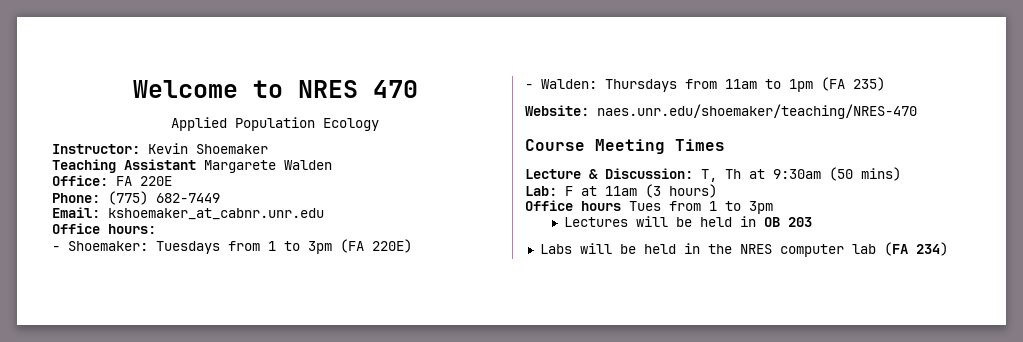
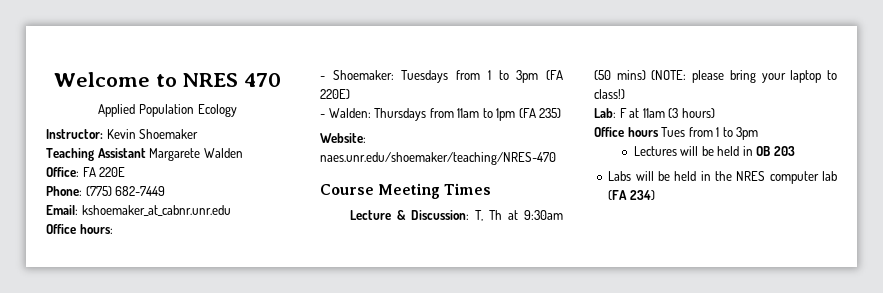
- Lecture & Discussion: T, Th at 9:30am (50 mins)
+ Lecture & Discussion: T, Th at 9:30am (50 mins) (NOTE: please bring your laptop to class!)

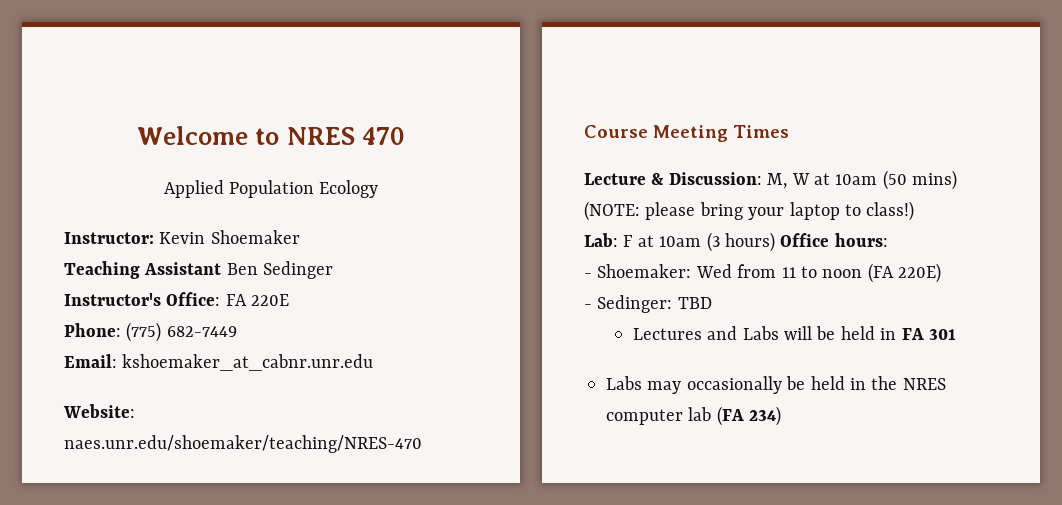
- Teaching Assistant Margarete Walden
- Office: FA 220E
+ Teaching Assistant Ben Sedinger
+ Instructor's Office: FA 220E
- Office hours:
- - Shoemaker: Tuesdays from 1 to 3pm (FA 220E)
- - Walden: Thursdays from 11am to 1pm (FA 235)
- Lecture & Discussion: T, Th at 9:30am (50 mins) (NOTE: please bring your laptop to class!)
+ Lecture & Discussion: M, W at 10am (50 mins) (NOTE: please bring your laptop to class!)
- Lab: F at 11am (3 hours)
- Office hours Tues from 1 to 3pm
+ Lab: F at 10am (3 hours) Office hours:
+ - Shoemaker: Wed from 11 to noon (FA 220E)
+ - Sedinger: TBD
- Lectures will be held in OB 203
- Labs will be held in the NRES computer lab (FA 234)
+ Lectures and Labs will be held in FA 301
+ Labs may occasionally be held in the NRES computer lab (FA 234)

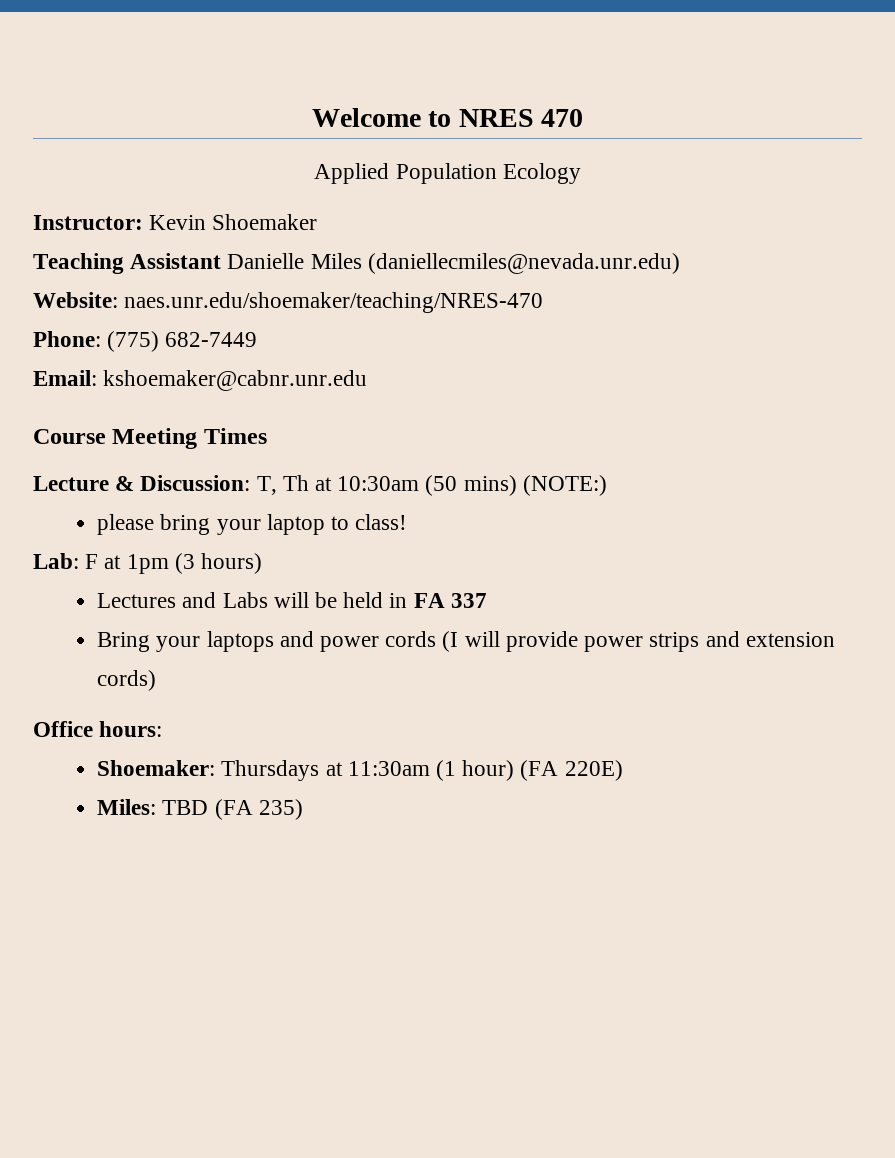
- Teaching Assistant Ben Sedinger
- Instructor's Office: FA 220E
+ Teaching Assistant Danielle Miles (daniellecmiles@nevada.unr.edu)
+ Website: naes.unr.edu/shoemaker/teaching/NRES-470
- Email: kshoemaker_at_cabnr.unr.edu
- Website: naes.unr.edu/shoemaker/teaching/NRES-470
+ Email: kshoemaker@cabnr.unr.edu
- Lecture & Discussion: M, W at 10am (50 mins) (NOTE: please bring your laptop to class!)
+ Lecture & Discussion: T, Th at 10:30am (50 mins) (NOTE:)
+ please bring your laptop to class!
- Lab: F at 10am (3 hours) Office hours:
- - Shoemaker: Wed from 11 to noon (FA 220E)
- - Sedinger: TBD
+ Lab: F at 1pm (3 hours)
- Lectures and Labs will be held in FA 301
- Labs may occasionally be held in the NRES computer lab (FA 234)
+ Lectures and Labs will be held in FA 337
+ Bring your laptops and power cords (I will provide power strips and extension cords)
+ Office hours:
+ Shoemaker: Thursdays at 11:30am (1 hour) (FA 220E)
+ Miles: TBD (FA 235)

